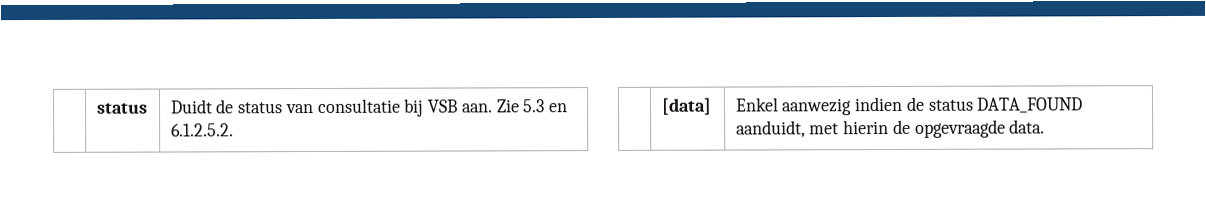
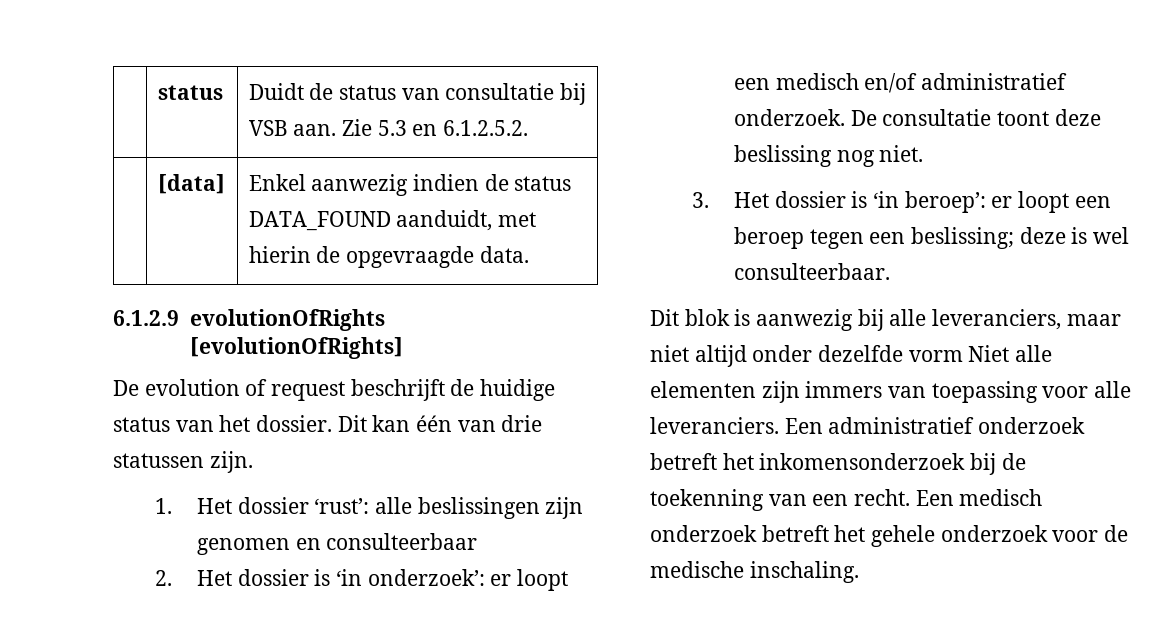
+ 6.1.2.9 evolutionOfRights [evolutionOfRights]
+ De evolution of request beschrijft de huidige status van het dossier. Dit kan één van drie statussen zijn.
+ 1. Het dossier ‘rust’: alle beslissingen zijn genomen en consulteerbaar
+ 2. Het dossier is ‘in onderzoek’: er loopt een medisch en/of administratief onderzoek. De consultatie toont deze beslissing nog niet.
+ 3. Het dossier is ‘in beroep’: er loopt een beroep tegen een beslissing; deze is wel consulteerbaar.
+ Dit blok is aanwezig bij alle leveranciers, maar niet altijd onder dezelfde vorm Niet alle elementen zijn immers van toepassing voor alle leveranciers. Een administratief onderzoek betreft het inkomensonderzoek bij de toekenning van een recht. Een medisch onderzoek betreft het gehele onderzoek voor de medische inschaling.

